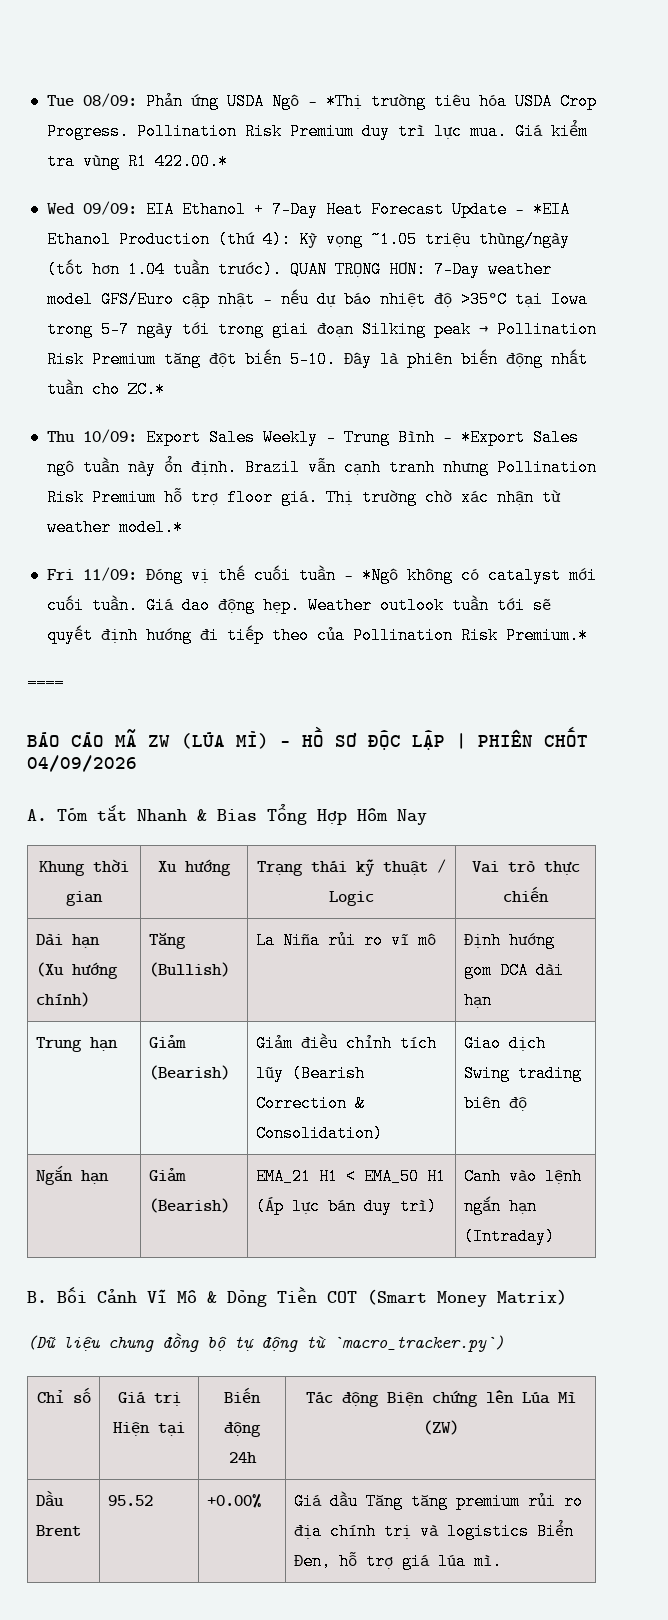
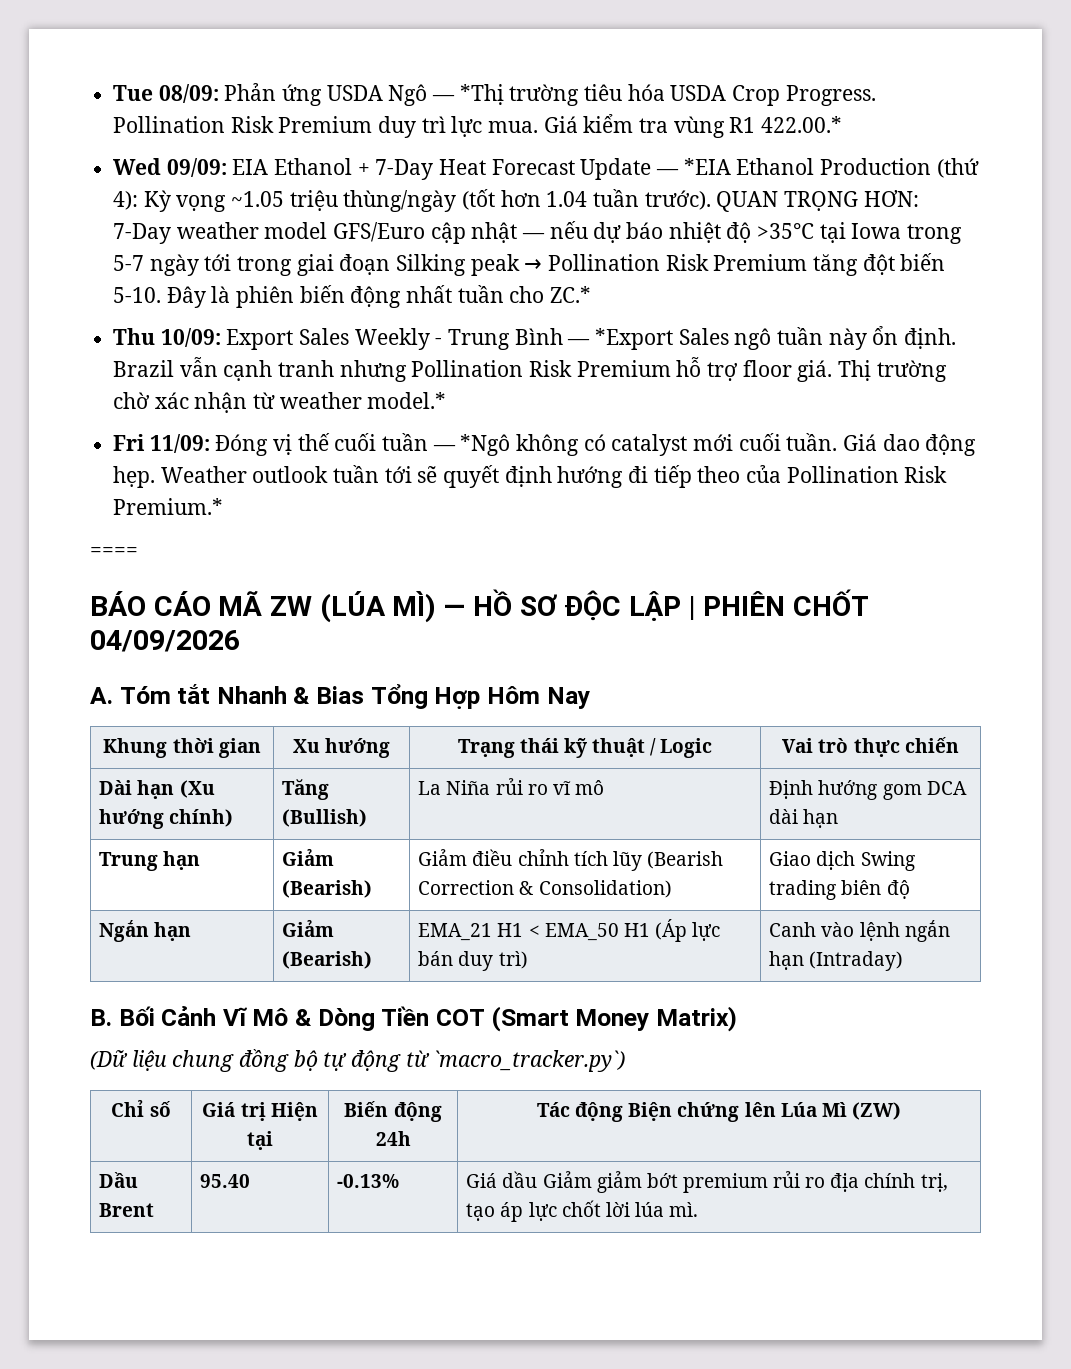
- Dầu Brent | 95.52 | +0.00% | Giá dầu Tăng tăng premium rủi ro địa chính trị và logistics Biển Đen, hỗ trợ giá lúa mì.
+ Dầu Brent | 95.40 | -0.13% | Giá dầu Giảm giảm bớt premium rủi ro địa chính trị, tạo áp lực chốt lời lúa mì.

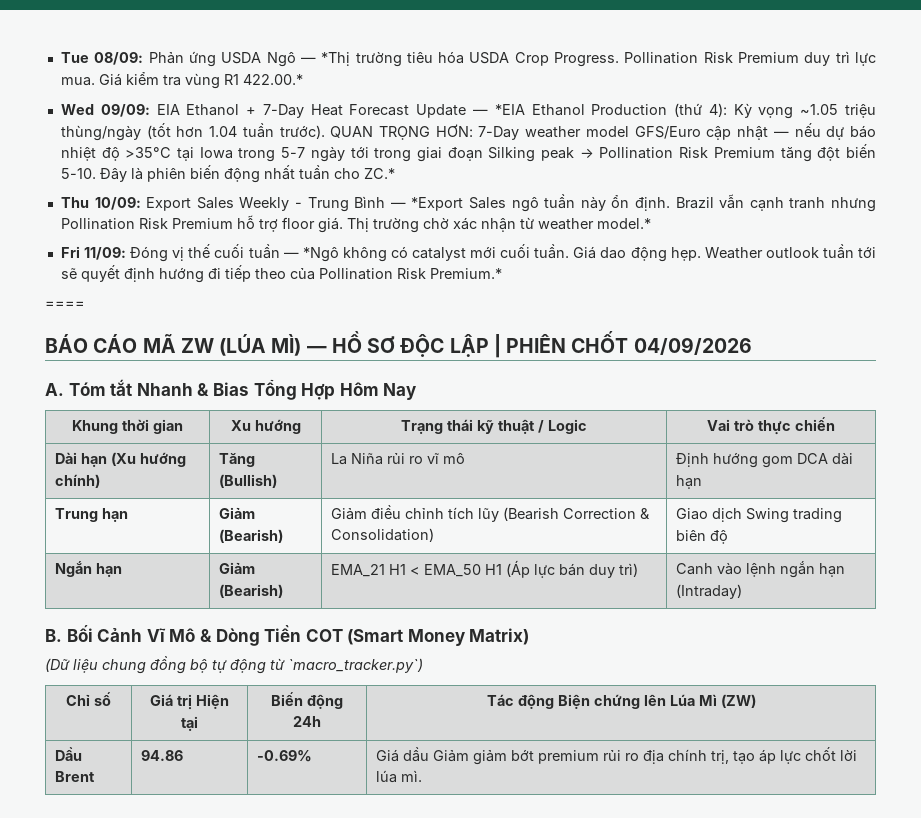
- Dầu Brent | 95.40 | -0.13% | Giá dầu Giảm giảm bớt premium rủi ro địa chính trị, tạo áp lực chốt lời lúa mì.
+ Dầu Brent | 94.86 | -0.69% | Giá dầu Giảm giảm bớt premium rủi ro địa chính trị, tạo áp lực chốt lời lúa mì.

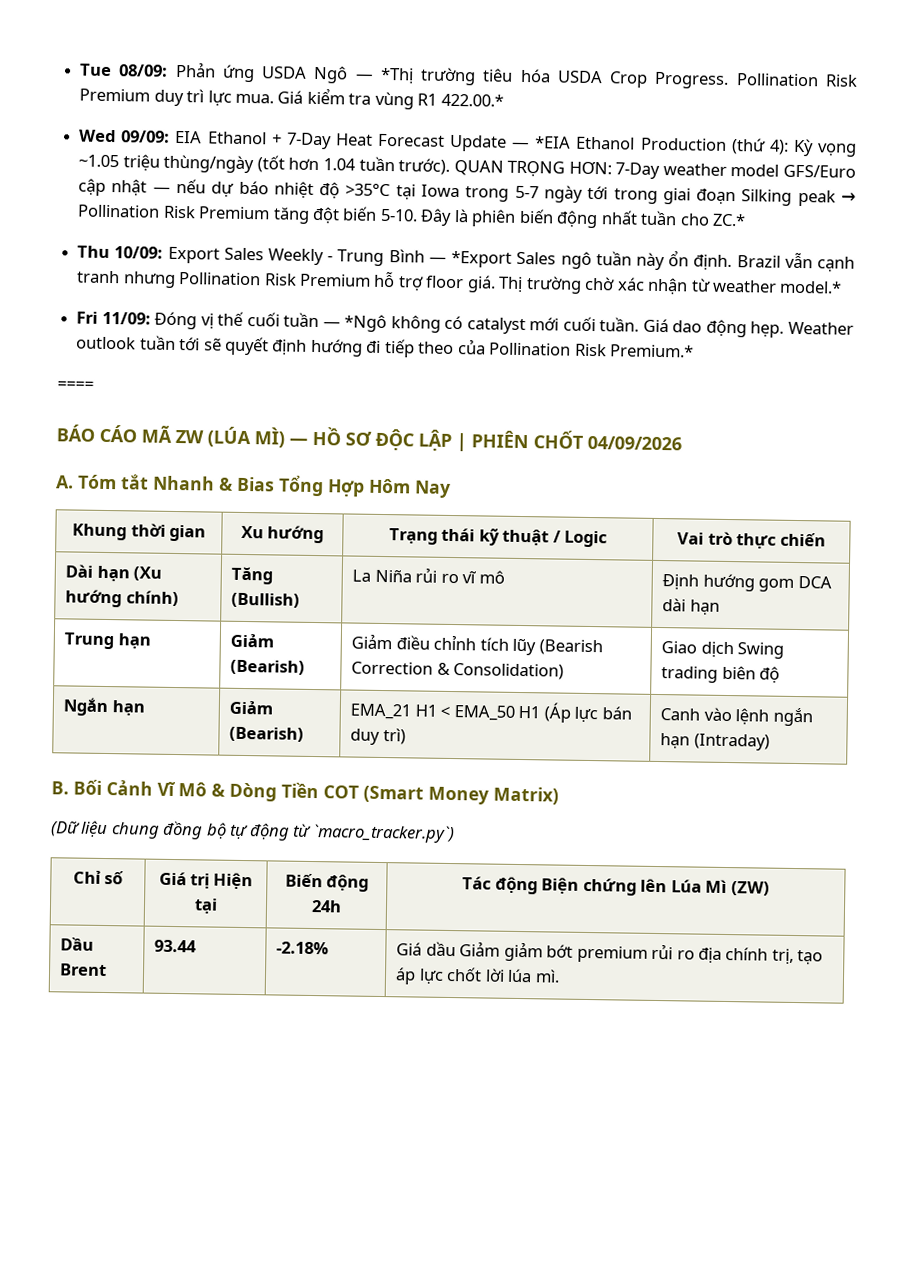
- Dầu Brent | 94.86 | -0.69% | Giá dầu Giảm giảm bớt premium rủi ro địa chính trị, tạo áp lực chốt lời lúa mì.
+ Dầu Brent | 93.44 | -2.18% | Giá dầu Giảm giảm bớt premium rủi ro địa chính trị, tạo áp lực chốt lời lúa mì.

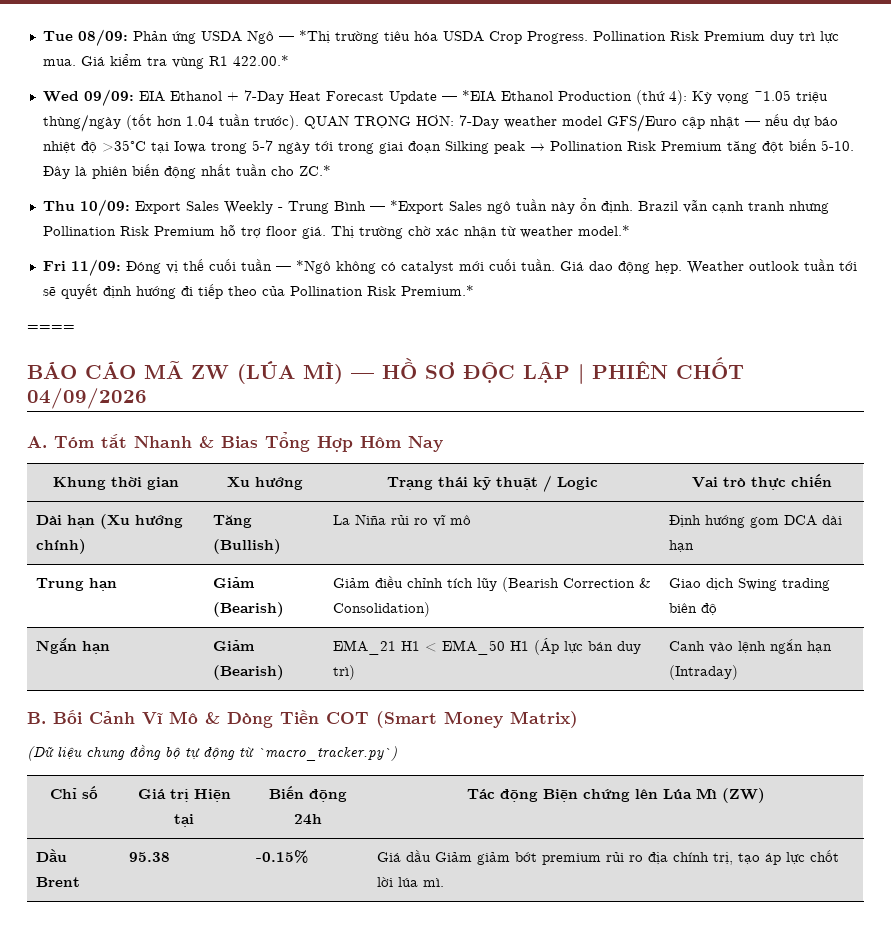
- Dầu Brent | 93.44 | -2.18% | Giá dầu Giảm giảm bớt premium rủi ro địa chính trị, tạo áp lực chốt lời lúa mì.
+ Dầu Brent | 95.38 | -0.15% | Giá dầu Giảm giảm bớt premium rủi ro địa chính trị, tạo áp lực chốt lời lúa mì.

